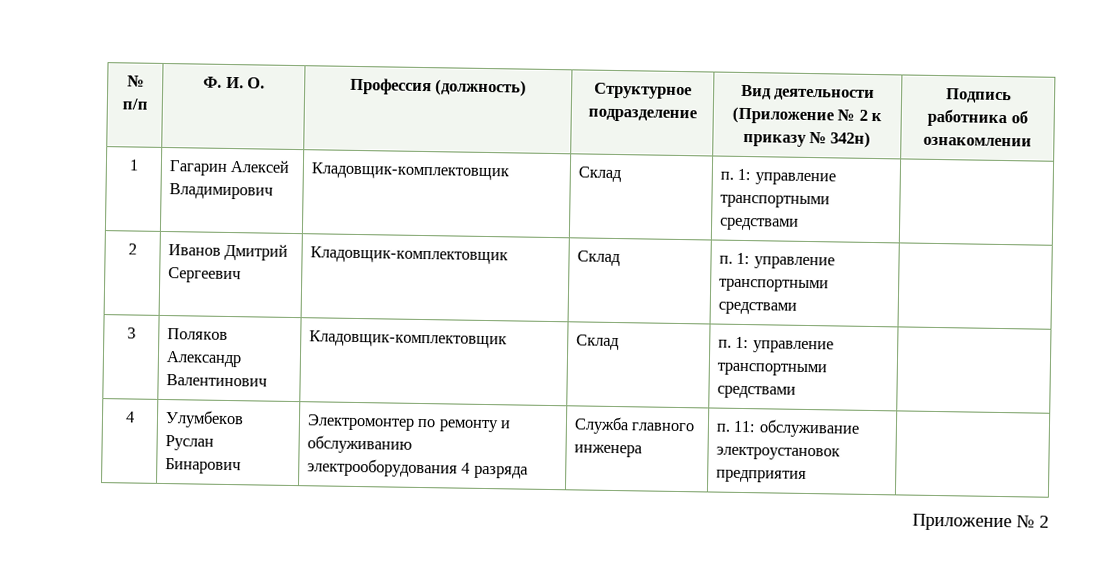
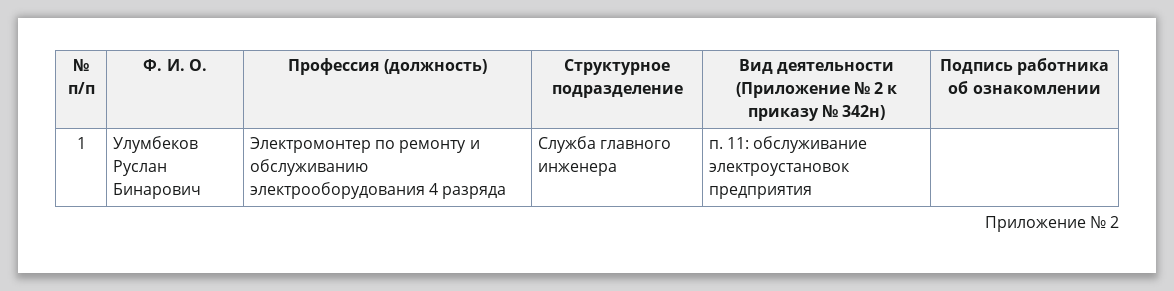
- 1 | Гагарин Алексей Владимирович | Кладовщик-комплектовщик | Склад | п. 1: управление транспортными средствами |
- 2 | Иванов Дмитрий Сергеевич | Кладовщик-комплектовщик | Склад | п. 1: управление транспортными средствами |
- 3 | Поляков Александр Валентинович | Кладовщик-комплектовщик | Склад | п. 1: управление транспортными средствами |
- 4 | Улумбеков Руслан Бинарович | Электромонтер по ремонту и обслуживанию электрооборудования 4 разряда | Служба главного инженера | п. 11: обслуживание электроустановок предприятия |
+ 1 | Улумбеков Руслан Бинарович | Электромонтер по ремонту и обслуживанию электрооборудования 4 разряда | Служба главного инженера | п. 11: обслуживание электроустановок предприятия |

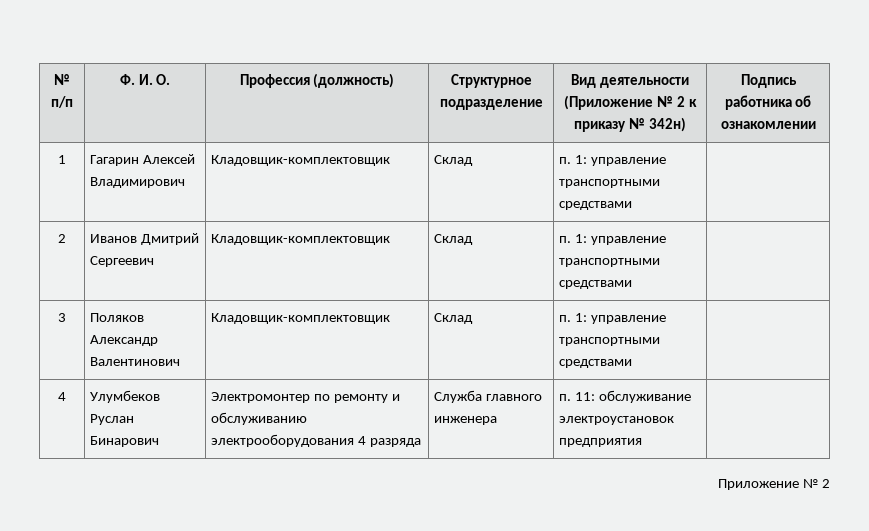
- 1 | Улумбеков Руслан Бинарович | Электромонтер по ремонту и обслуживанию электрооборудования 4 разряда | Служба главного инженера | п. 11: обслуживание электроустановок предприятия |
+ 1 | Гагарин Алексей Владимирович | Кладовщик-комплектовщик | Склад | п. 1: управление транспортными средствами |
+ 2 | Иванов Дмитрий Сергеевич | Кладовщик-комплектовщик | Склад | п. 1: управление транспортными средствами |
+ 3 | Поляков Александр Валентинович | Кладовщик-комплектовщик | Склад | п. 1: управление транспортными средствами |
+ 4 | Улумбеков Руслан Бинарович | Электромонтер по ремонту и обслуживанию электрооборудования 4 разряда | Служба главного инженера | п. 11: обслуживание электроустановок предприятия |

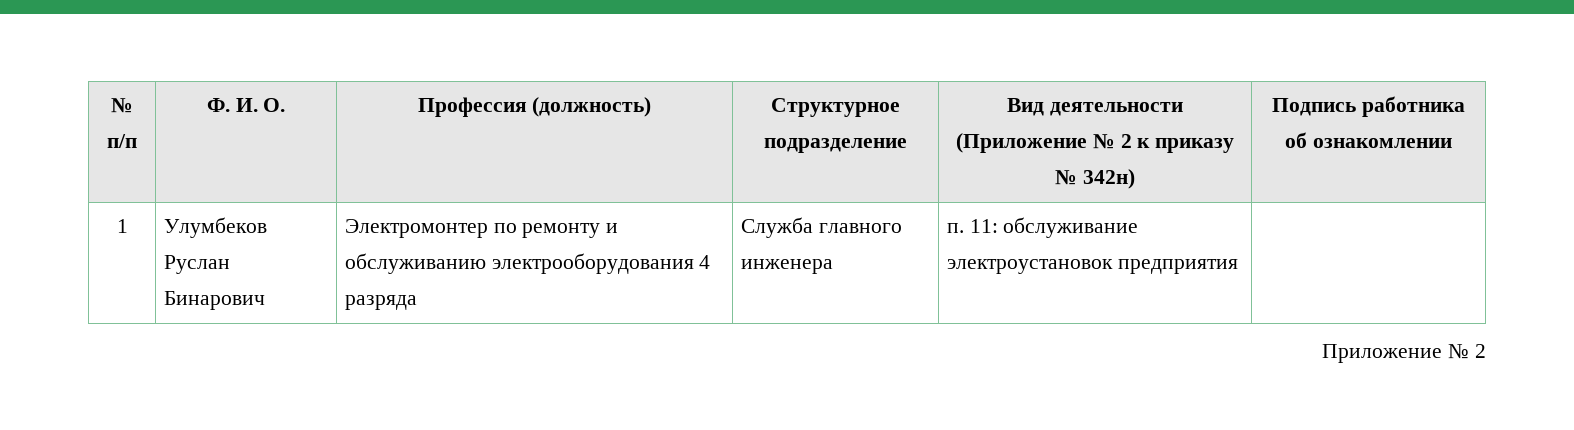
- 1 | Гагарин Алексей Владимирович | Кладовщик-комплектовщик | Склад | п. 1: управление транспортными средствами |
- 2 | Иванов Дмитрий Сергеевич | Кладовщик-комплектовщик | Склад | п. 1: управление транспортными средствами |
- 3 | Поляков Александр Валентинович | Кладовщик-комплектовщик | Склад | п. 1: управление транспортными средствами |
- 4 | Улумбеков Руслан Бинарович | Электромонтер по ремонту и обслуживанию электрооборудования 4 разряда | Служба главного инженера | п. 11: обслуживание электроустановок предприятия |
+ 1 | Улумбеков Руслан Бинарович | Электромонтер по ремонту и обслуживанию электрооборудования 4 разряда | Служба главного инженера | п. 11: обслуживание электроустановок предприятия |

